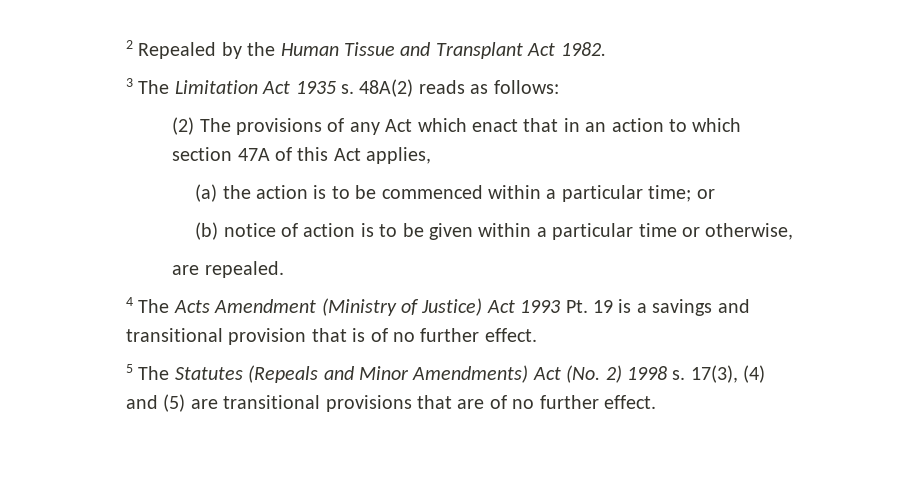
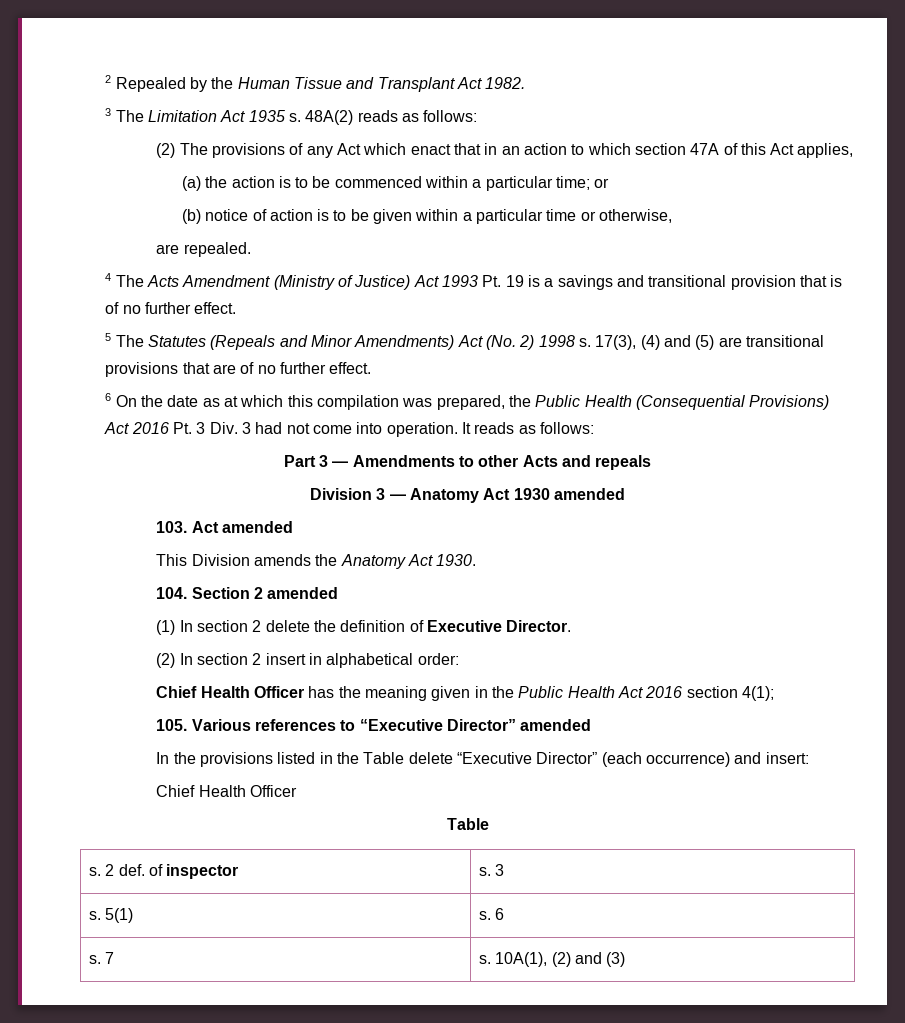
+ 6 On the date as at which this compilation was prepared, the Public Health (Consequential Provisions) Act 2016 Pt. 3 Div. 3 had not come into operation. It reads as follows:
+ Part 3 — Amendments to other Acts and repeals
+ Division 3 — Anatomy Act 1930 amended
+ 103. Act amended
+ This Division amends the Anatomy Act 1930.
+ 104. Section 2 amended
+ (1) In section 2 delete the definition of Executive Director.
+ (2) In section 2 insert in alphabetical order:
+ Chief Health Officer has the meaning given in the Public Health Act 2016 section 4(1);
+ 105. Various references to “Executive Director” amended
+ In the provisions listed in the Table delete “Executive Director” (each occurrence) and insert:
+ Chief Health Officer
+ Table
+ s. 2 def. of inspector | s. 3
+ s. 5(1) | s. 6
+ s. 7 | s. 10A(1), (2) and (3)

